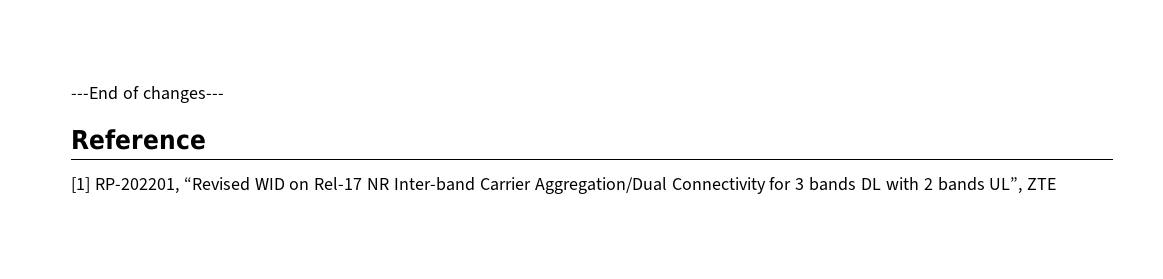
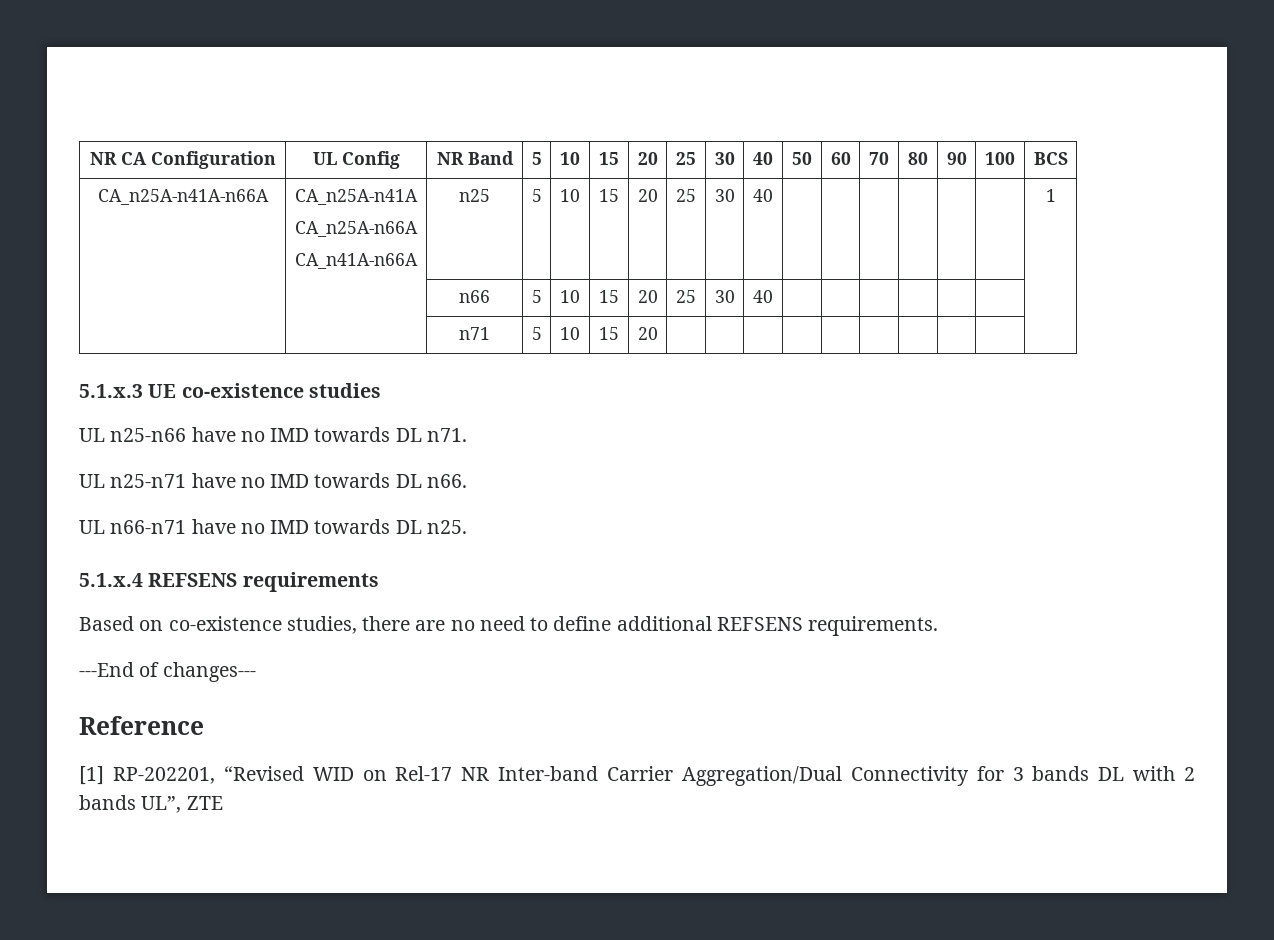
+ NR CA Configuration | UL Config | NR Band | 5 | 10 | 15 | 20 | 25 | 30 | 40 | 50 | 60 | 70 | 80 | 90 | 100 | BCS
+ CA_n25A-n41A-n66A | CA_n25A-n41A
+ CA_n25A-n66A
+ CA_n41A-n66A | n25 | 5 | 10 | 15 | 20 | 25 | 30 | 40 | | | | | | | 1
+ | | n66 | 5 | 10 | 15 | 20 | 25 | 30 | 40 | | | | | | |
+ | | n71 | 5 | 10 | 15 | 20 | | | | | | | | | |
+ 5.1.x.3 UE co-existence studies
+ UL n25-n66 have no IMD towards DL n71.
+ UL n25-n71 have no IMD towards DL n66.
+ UL n66-n71 have no IMD towards DL n25.
+ 5.1.x.4 REFSENS requirements
+ Based on co-existence studies, there are no need to define additional REFSENS requirements.

